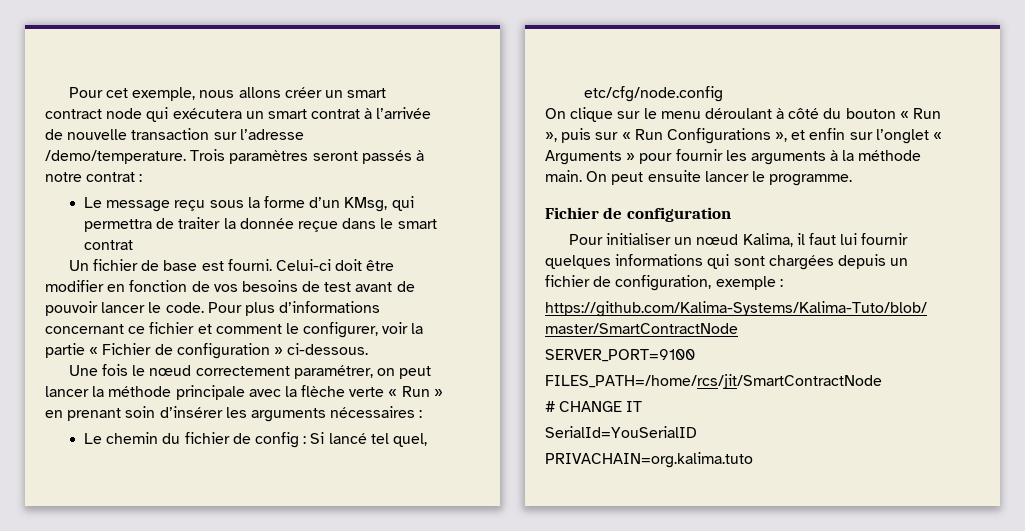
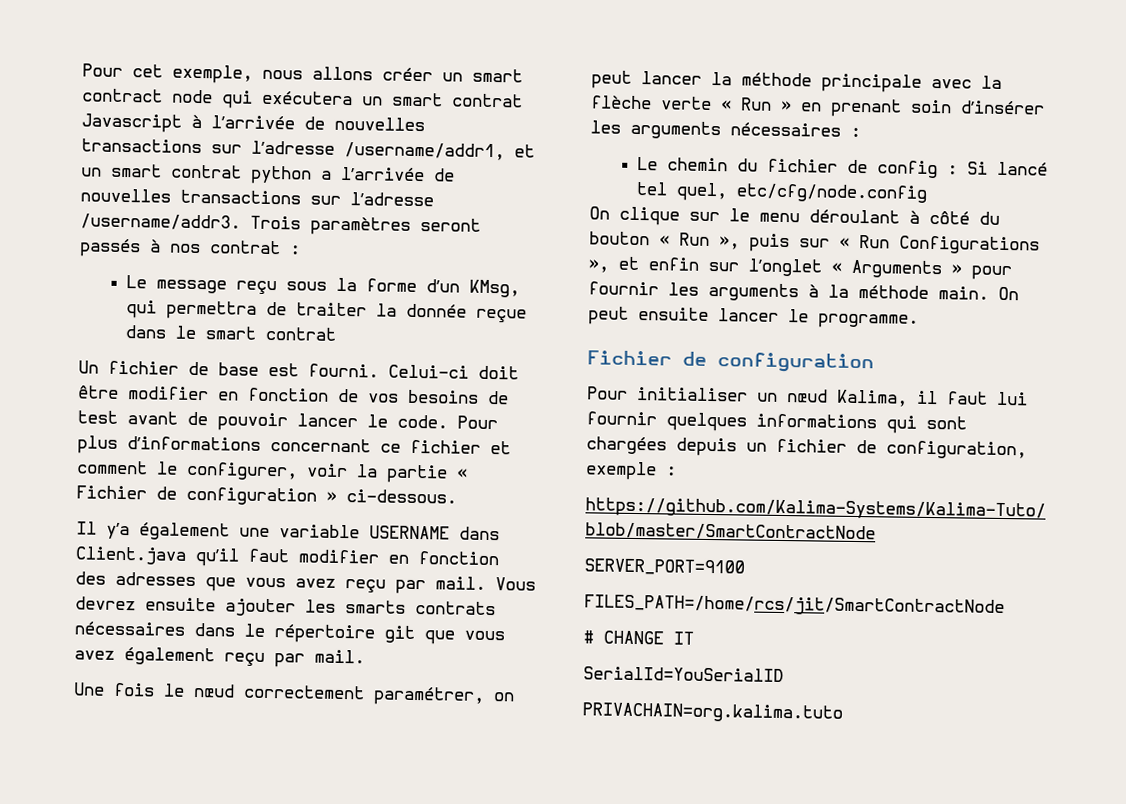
- Pour cet exemple, nous allons créer un smart contract node qui exécutera un smart contrat à l’arrivée de nouvelle transaction sur l’adresse /demo/temperature.
+ Pour cet exemple, nous allons créer un smart contract node qui exécutera un smart contrat Javascript à l’arrivée de nouvelles transactions sur l’adresse /username/addr1, et un smart contrat python a l’arrivée de nouvelles transactions sur l’adresse /username/addr3.
- Trois paramètres seront passés à notre contrat :
+ Trois paramètres seront passés à nos contrat :
+ Il y’a également une variable USERNAME dans Client.java qu’il faut modifier en fonction des adresses que vous avez reçu par mail. Vous devrez ensuite ajouter les smarts contrats nécessaires dans le répertoire git que vous avez également reçu par mail.

